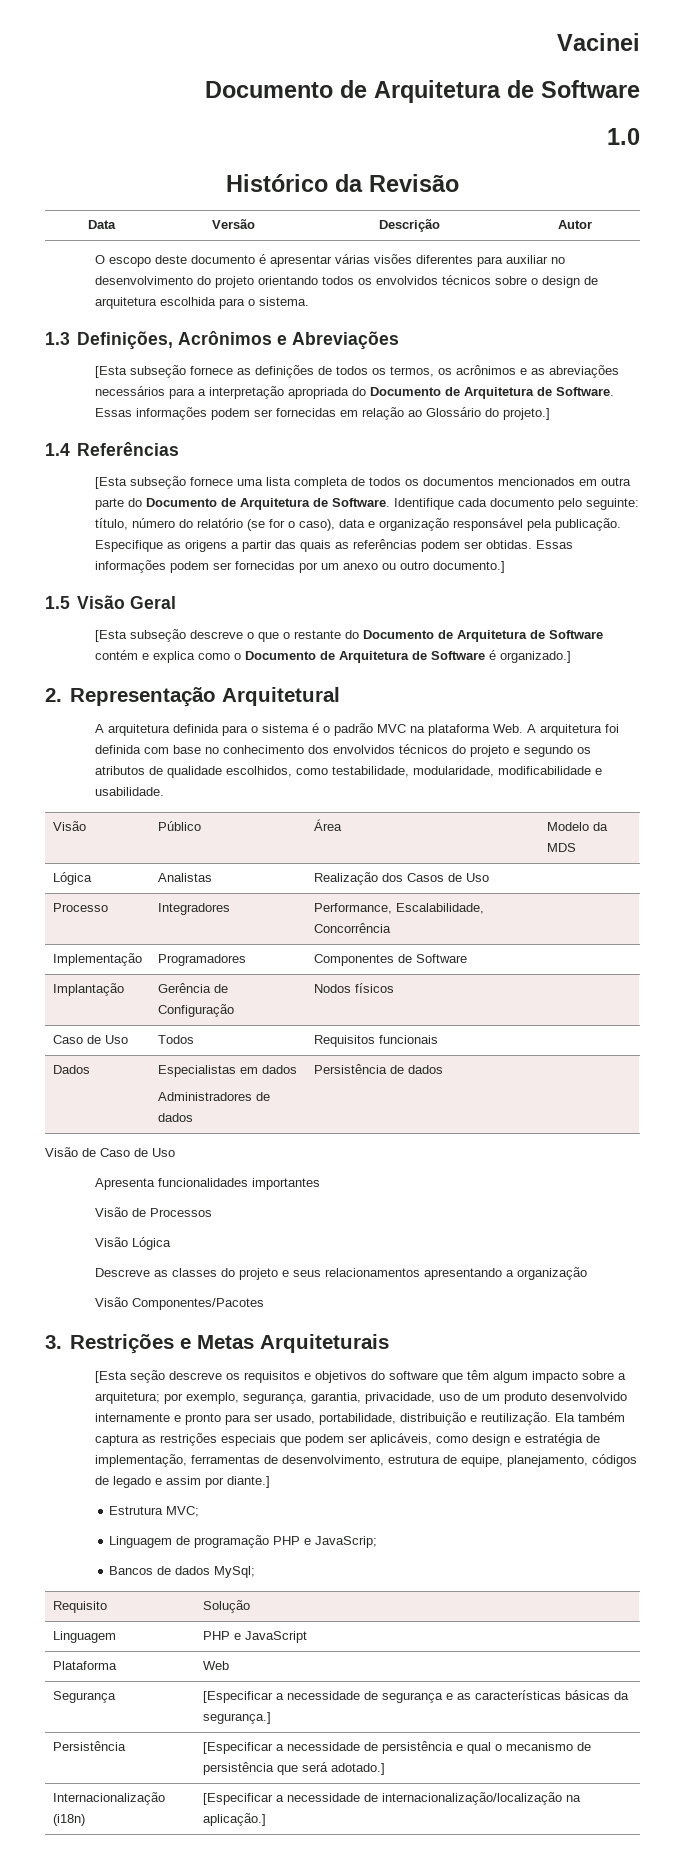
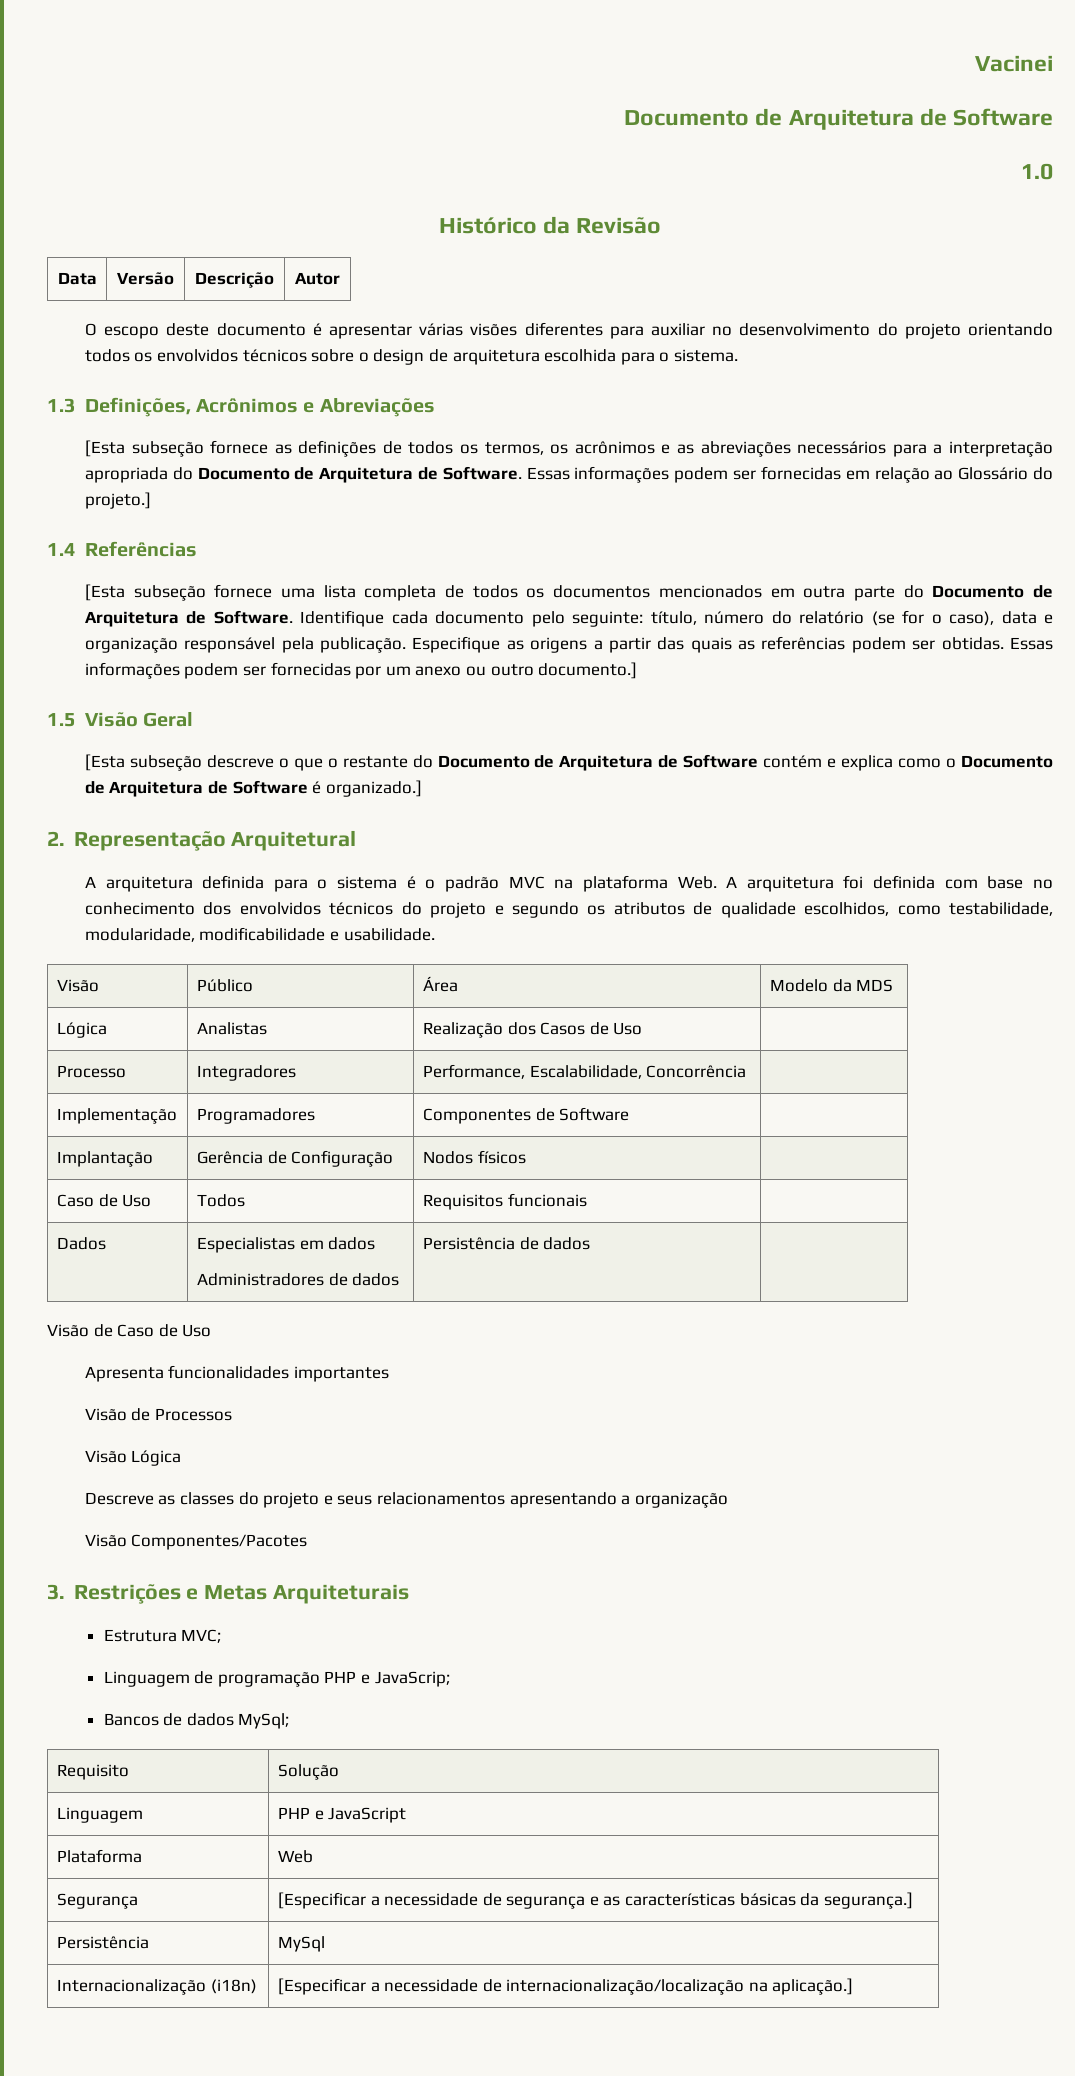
- [Esta seção descreve os requisitos e objetivos do software que têm algum impacto sobre a arquitetura; por exemplo, segurança, garantia, privacidade, uso de um produto desenvolvido internamente e pronto para ser usado, portabilidade, distribuição e reutilização. Ela também captura as restrições especiais que podem ser aplicáveis, como design e estratégia de implementação, ferramentas de desenvolvimento, estrutura de equipe, planejamento, códigos de legado e assim por diante.]
- Persistência | [Especificar a necessidade de persistência e qual o mecanismo de persistência que será adotado.]
+ Persistência | MySql

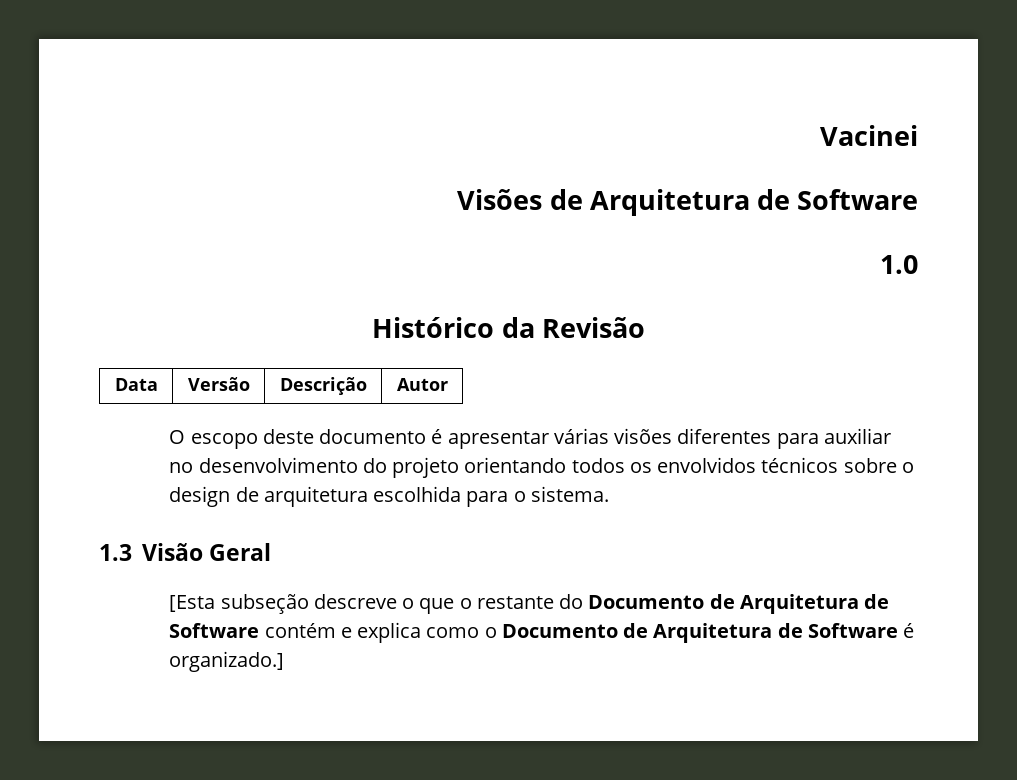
  Vacinei
- Documento de Arquitetura de Software
+ Visões de Arquitetura de Software
- 1.3 Definições, Acrônimos e Abreviações
- [Esta subseção fornece as definições de todos os termos, os acrônimos e as abreviações necessários para a interpretação apropriada do Documento de Arquitetura de Software. Essas informações podem ser fornecidas em relação ao Glossário do projeto.]
- 1.4 Referências
- [Esta subseção fornece uma lista completa de todos os documentos mencionados em outra parte do Documento de Arquitetura de Software. Identifique cada documento pelo seguinte: título, número do relatório (se for o caso), data e organização responsável pela publicação. Especifique as origens a partir das quais as referências podem ser obtidas. Essas informações podem ser fornecidas por um anexo ou outro documento.]
- 1.5 Visão Geral
+ 1.3 Visão Geral
- 2. Representação Arquitetural
- A arquitetura definida para o sistema é o padrão MVC na plataforma Web. A arquitetura foi definida com base no conhecimento dos envolvidos técnicos do projeto e segundo os atributos de qualidade escolhidos, como testabilidade, modularidade, modificabilidade e usabilidade.
- Visão | Público | Área | Modelo da MDS
- Lógica | Analistas | Realização dos Casos de Uso |
- Processo | Integradores | Performance, Escalabilidade, Concorrência |
- Implementação | Programadores | Componentes de Software |
- Implantação | Gerência de Configuração | Nodos físicos |
- Caso de Uso | Todos | Requisitos funcionais |
- Dados | Especialistas em dados
- Administradores de dados | Persistência de dados |
- Visão de Caso de Uso
- Apresenta funcionalidades importantes
- Visão de Processos
- Visão Lógica
- Descreve as classes do projeto e seus relacionamentos apresentando a organização
- Visão Componentes/Pacotes
- 3. Restrições e Metas Arquiteturais
- Estrutura MVC;
- Linguagem de programação PHP e JavaScrip;
- Bancos de dados MySql;
- Requisito | Solução
- Linguagem | PHP e JavaScript
- Plataforma | Web
- Segurança | [Especificar a necessidade de segurança e as características básicas da segurança.]
- Persistência | MySql
- Internacionalização (i18n) | [Especificar a necessidade de internacionalização/localização na aplicação.]

